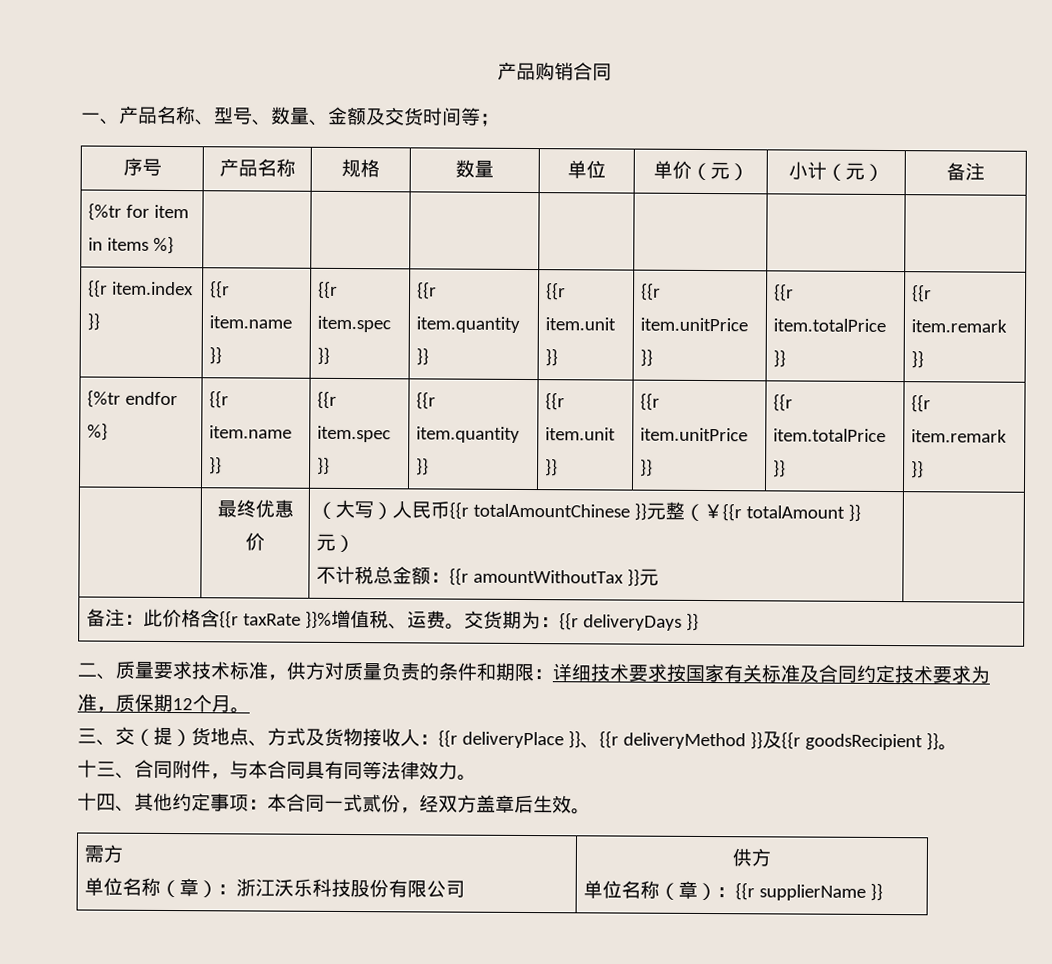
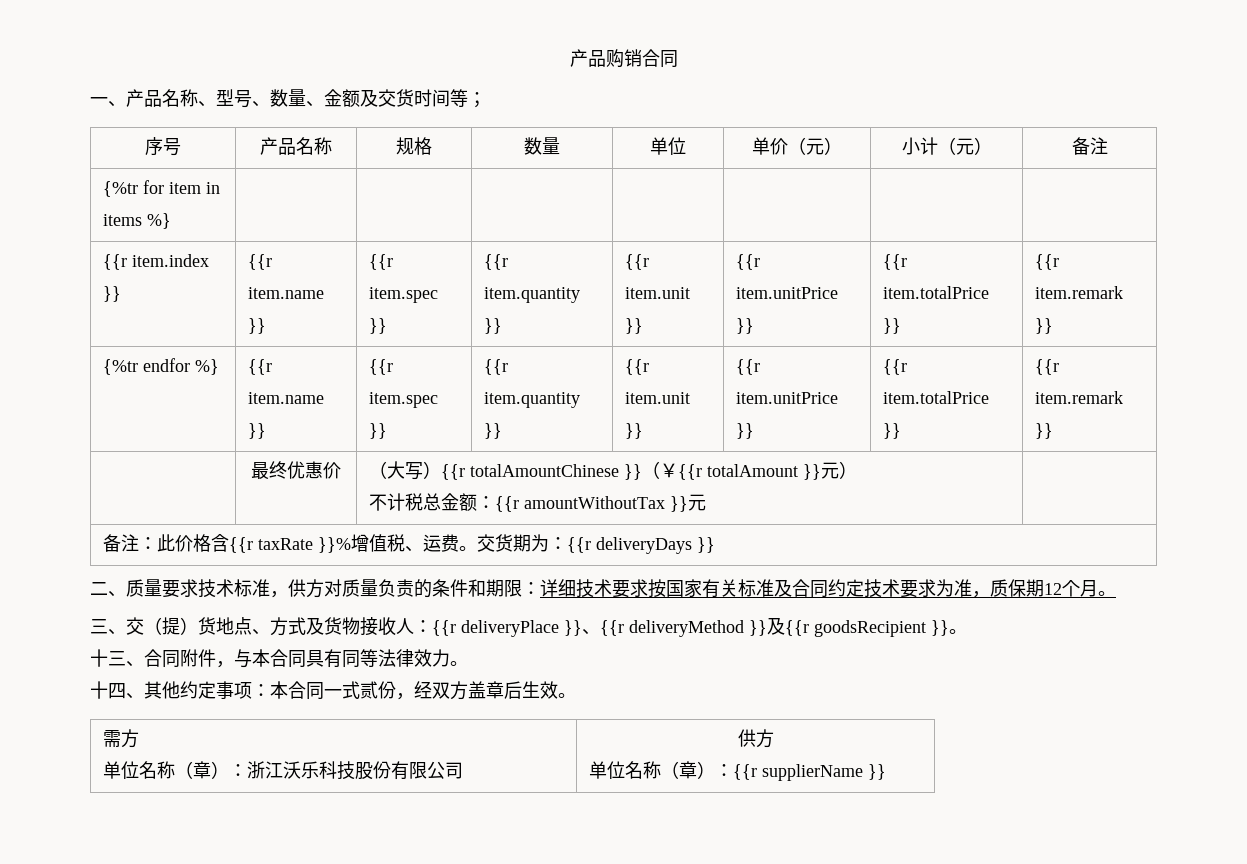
- | 最终优惠价 | （大写）人民币{{r totalAmountChinese }}元整（￥{{r totalAmount }}元）
+ | 最终优惠价 | （大写）{{r totalAmountChinese }}（￥{{r totalAmount }}元）

